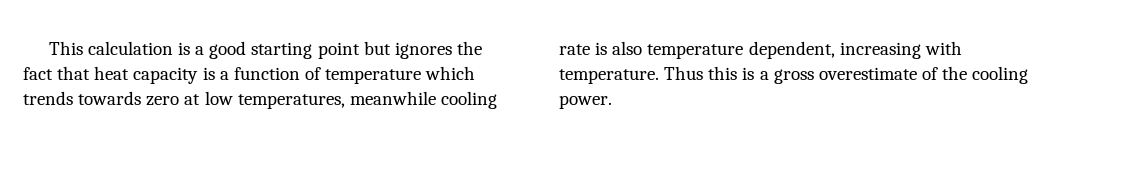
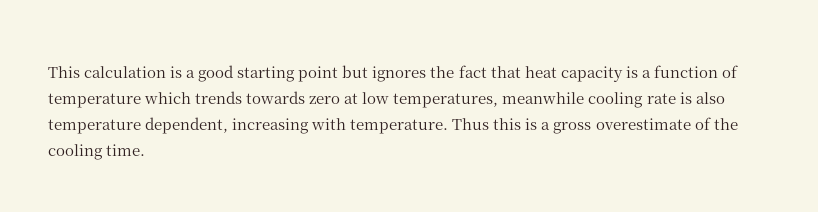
- Thus this is a gross overestimate of the cooling power.
+ Thus this is a gross overestimate of the cooling time.

